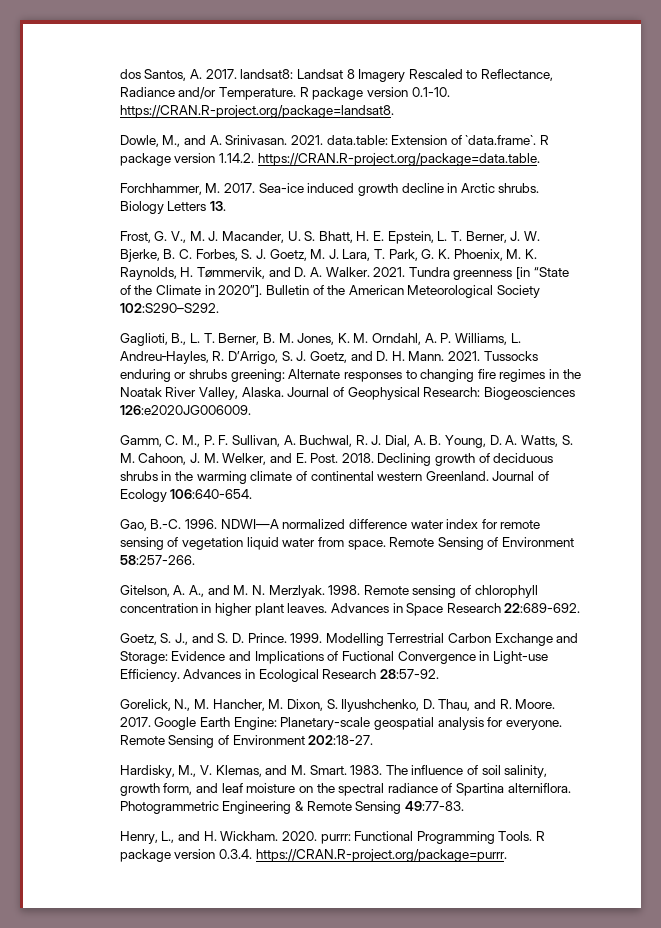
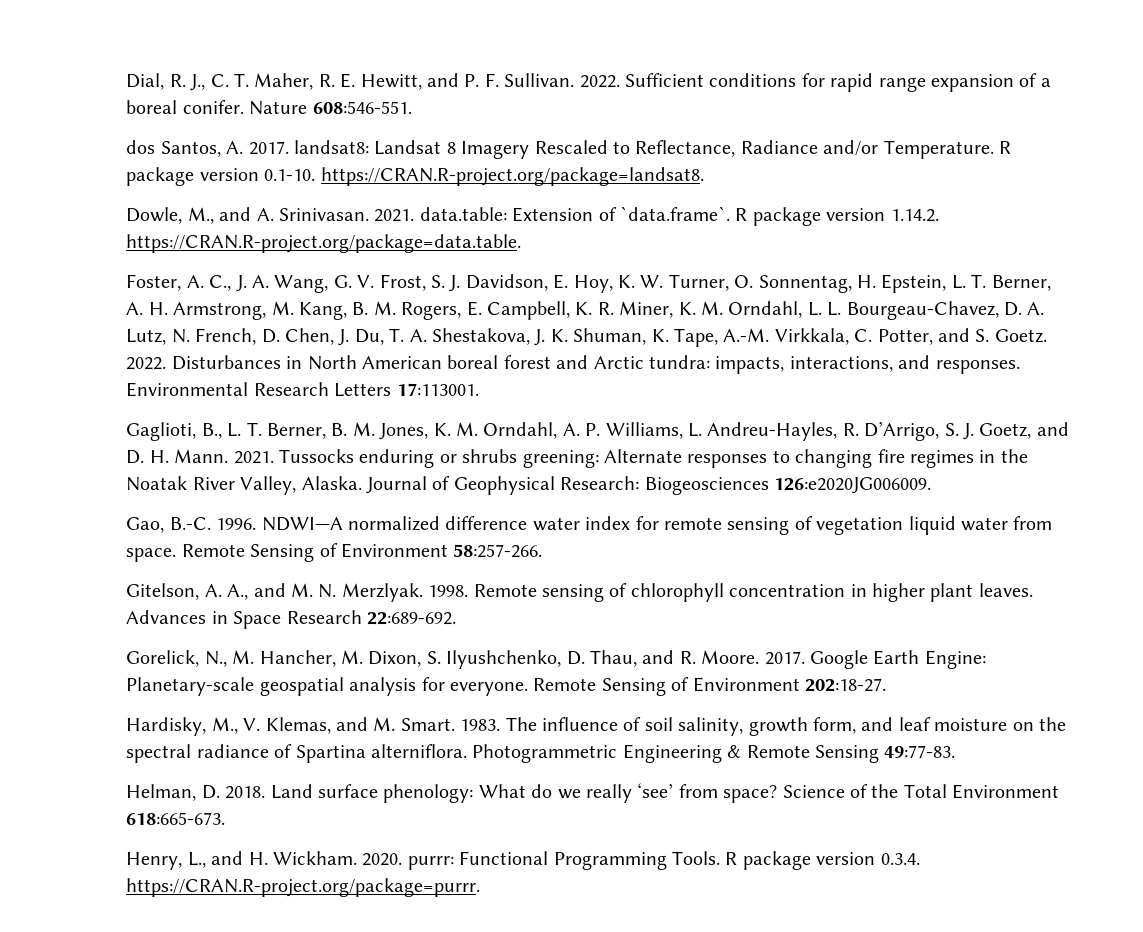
+ Dial, R. J., C. T. Maher, R. E. Hewitt, and P. F. Sullivan. 2022. Sufficient conditions for rapid range expansion of a boreal conifer. Nature 608:546-551.
- Forchhammer, M. 2017. Sea-ice induced growth decline in Arctic shrubs. Biology Letters 13.
- Frost, G. V., M. J. Macander, U. S. Bhatt, H. E. Epstein, L. T. Berner, J. W. Bjerke, B. C. Forbes, S. J. Goetz, M. J. Lara, T. Park, G. K. Phoenix, M. K. Raynolds, H. Tømmervik, and D. A. Walker. 2021. Tundra greenness [in “State of the Climate in 2020”]. Bulletin of the American Meteorological Society 102:S290–S292.
+ Foster, A. C., J. A. Wang, G. V. Frost, S. J. Davidson, E. Hoy, K. W. Turner, O. Sonnentag, H. Epstein, L. T. Berner, A. H. Armstrong, M. Kang, B. M. Rogers, E. Campbell, K. R. Miner, K. M. Orndahl, L. L. Bourgeau-Chavez, D. A. Lutz, N. French, D. Chen, J. Du, T. A. Shestakova, J. K. Shuman, K. Tape, A.-M. Virkkala, C. Potter, and S. Goetz. 2022. Disturbances in North American boreal forest and Arctic tundra: impacts, interactions, and responses. Environmental Research Letters 17:113001.
- Gamm, C. M., P. F. Sullivan, A. Buchwal, R. J. Dial, A. B. Young, D. A. Watts, S. M. Cahoon, J. M. Welker, and E. Post. 2018. Declining growth of deciduous shrubs in the warming climate of continental western Greenland. Journal of Ecology 106:640-654.
- Goetz, S. J., and S. D. Prince. 1999. Modelling Terrestrial Carbon Exchange and Storage: Evidence and Implications of Fuctional Convergence in Light-use Efficiency. Advances in Ecological Research 28:57-92.
+ Helman, D. 2018. Land surface phenology: What do we really ‘see’ from space? Science of the Total Environment 618:665-673.

